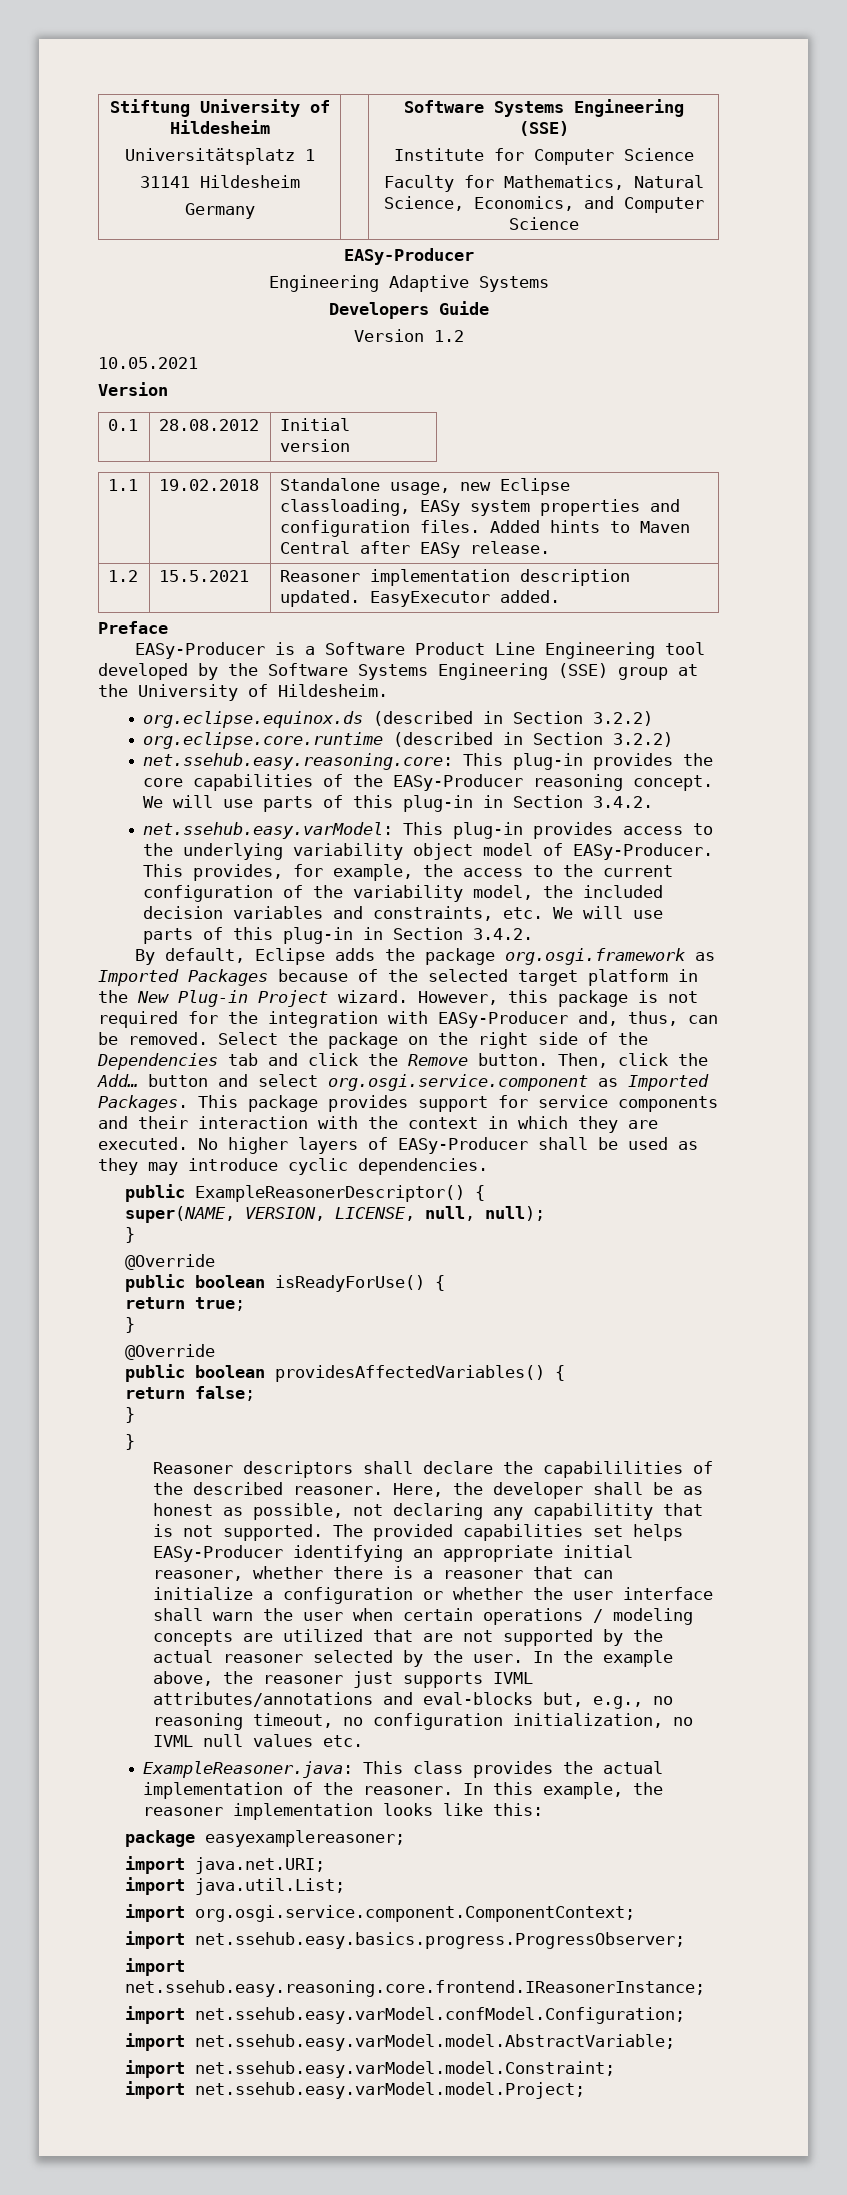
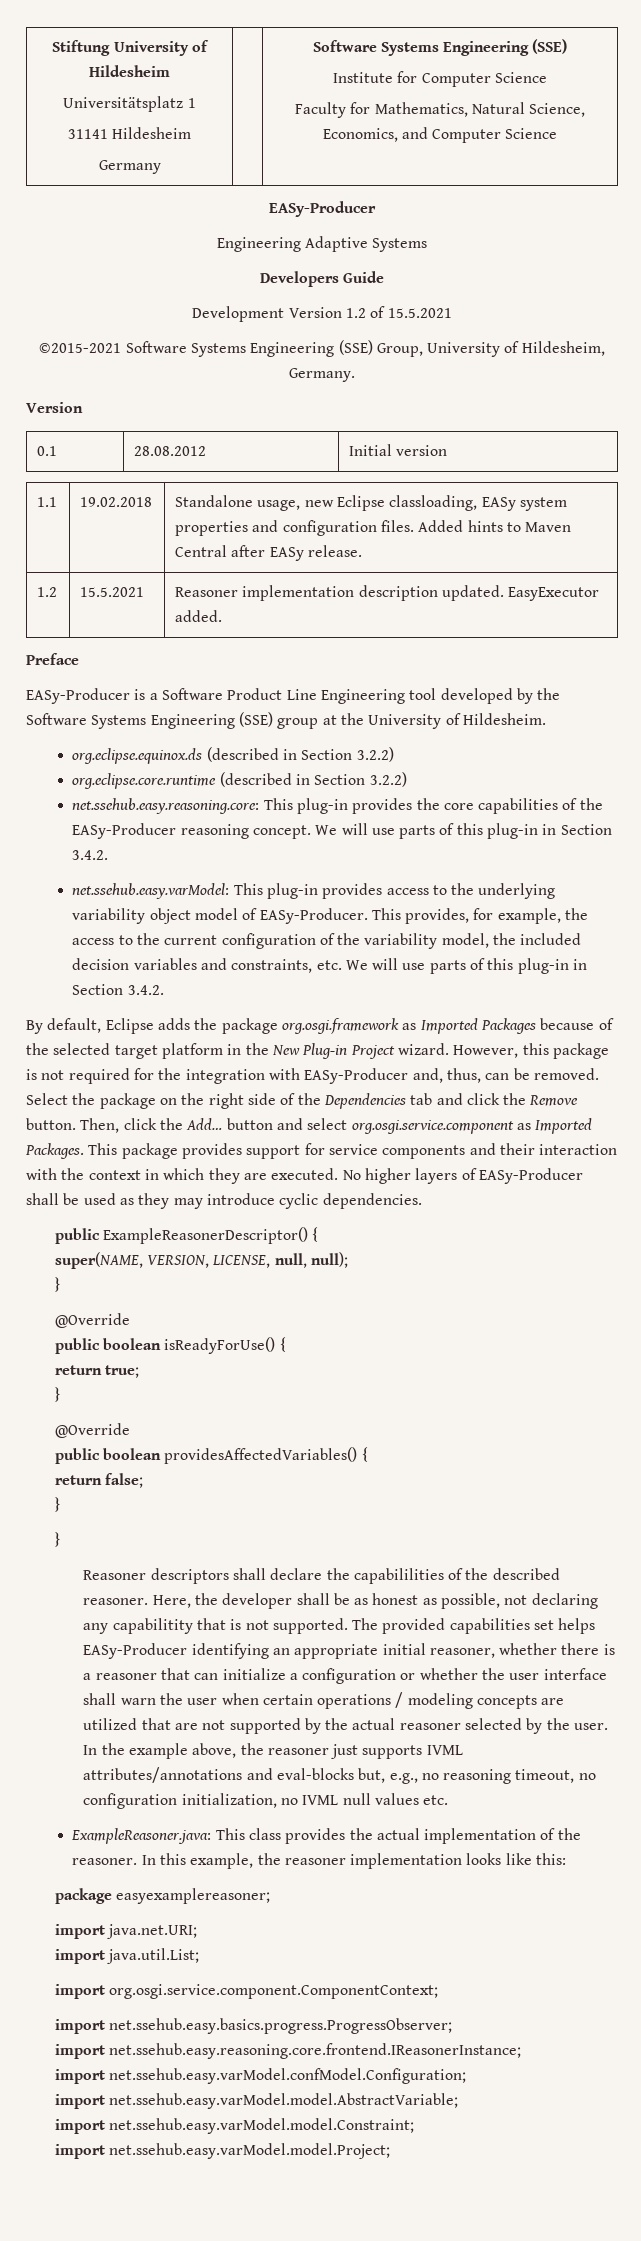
- Version 1.2
- 10.05.2021
+ Development Version 1.2 of 15.5.2021
+ ©2015-2021 Software Systems Engineering (SSE) Group, University of Hildesheim, Germany.

